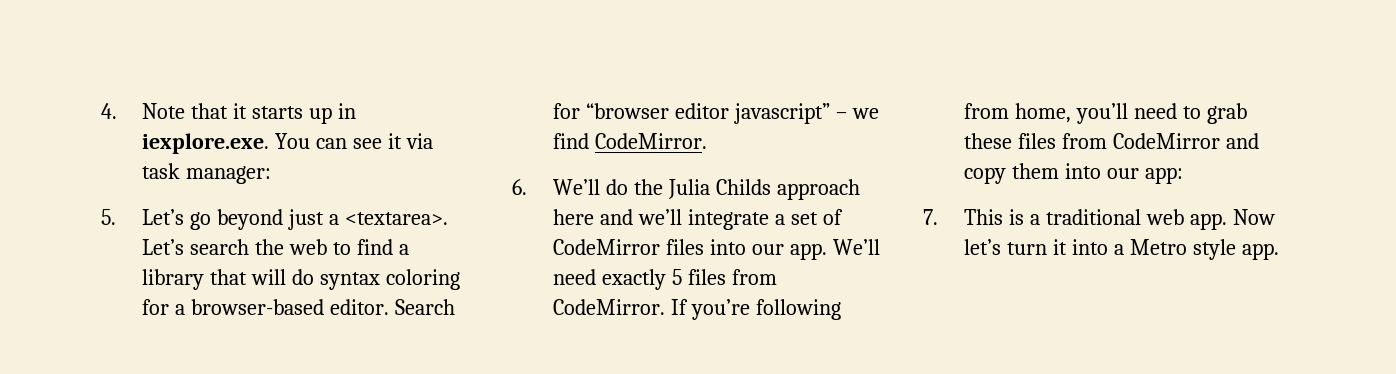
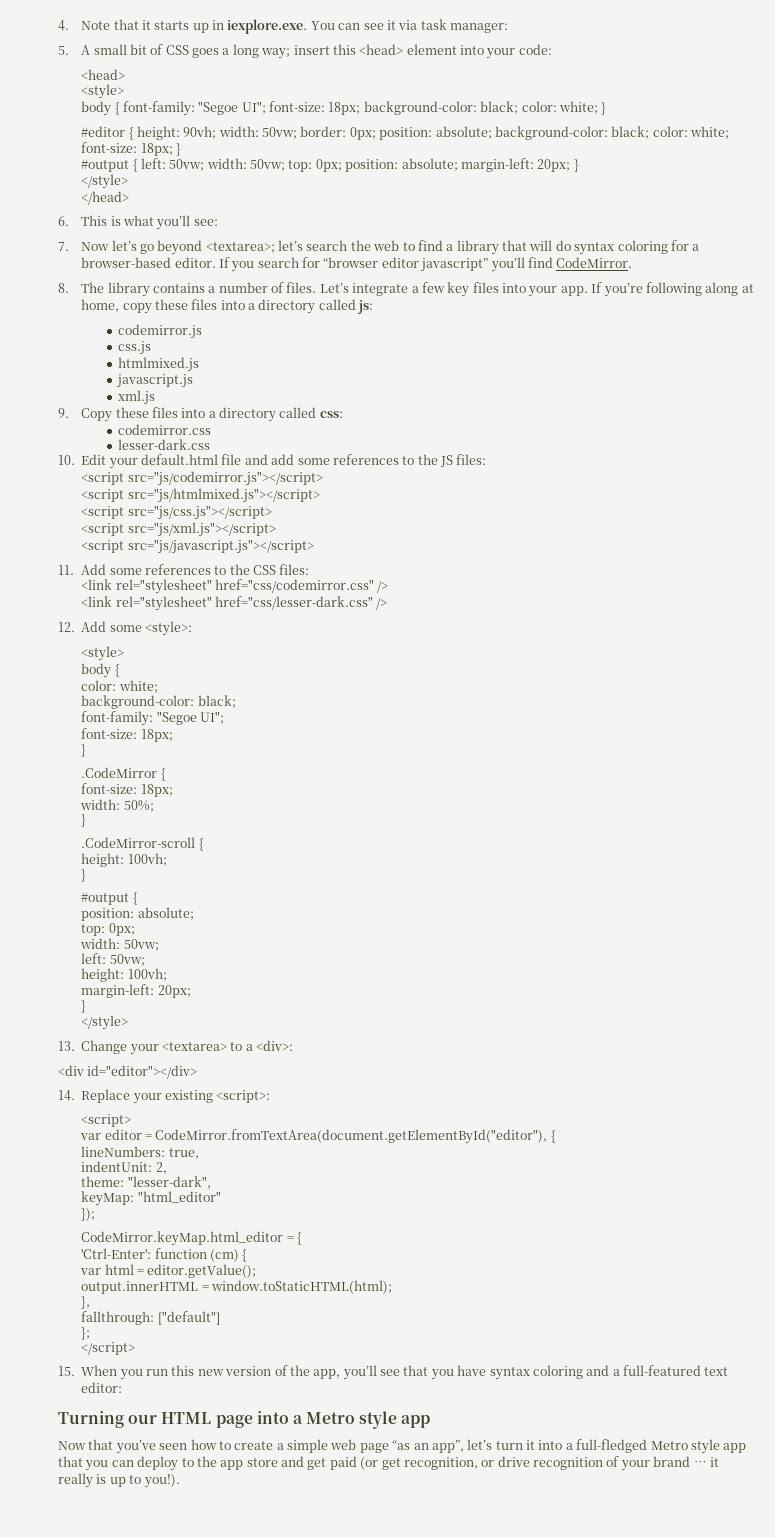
- 5. Let’s go beyond just a <textarea>. Let’s search the web to find a library that will do syntax coloring for a browser-based editor.
+ 5. A small bit of CSS goes a long way; insert this <head> element into your code:
+ <head>
+ <style>
+ body { font-family: "Segoe UI"; font-size: 18px; background-color: black; color: white; }
+ #editor { height: 90vh; width: 50vw; border: 0px; position: absolute; background-color: black; color: white; font-size: 18px; }
+ #output { left: 50vw; width: 50vw; top: 0px; position: absolute; margin-left: 20px; }
+ </style>
+ </head>
+ 6. This is what you’ll see:
+ 7. Now let’s go beyond <textarea>; let’s search the web to find a library that will do syntax coloring for a browser-based editor.
- Search for “browser editor javascript” – we find CodeMirror.
+ If you search for “browser editor javascript” you’ll find CodeMirror.
- 6. We’ll do the Julia Childs approach here and we’ll integrate a set of CodeMirror files into our app. We’ll need exactly 5 files from CodeMirror. If you’re following from home, you’ll need to grab these files from CodeMirror and copy them into our app:
- 7. This is a traditional web app. Now let’s turn it into a Metro style app.
+ 8. The library contains a number of files. Let’s integrate a few key files into your app. If you’re following along at home, copy these files into a directory called js:
+ codemirror.js
+ css.js
+ htmlmixed.js
+ javascript.js
+ xml.js
+ 9. Copy these files into a directory called css:
+ codemirror.css
+ lesser-dark.css
+ 10. Edit your default.html file and add some references to the JS files:
+ <script src="js/codemirror.js"></script>
+ <script src="js/htmlmixed.js"></script>
+ <script src="js/css.js"></script>
+ <script src="js/xml.js"></script>
+ <script src="js/javascript.js"></script>
+ 11. Add some references to the CSS files:
+ <link rel="stylesheet" href="css/codemirror.css" />
+ <link rel="stylesheet" href="css/lesser-dark.css" />
+ 12. Add some <style>:
+ <style>
+ body {
+ color: white;
+ background-color: black;
+ font-family: "Segoe UI";
+ font-size: 18px;
+ }
+ .CodeMirror {
+ font-size: 18px;
+ width: 50%;
+ }
+ .CodeMirror-scroll {
+ height: 100vh;
+ }
+ #output {
+ position: absolute;
+ top: 0px;
+ width: 50vw;
+ left: 50vw;
+ height: 100vh;
+ margin-left: 20px;
+ }
+ </style>
+ 13. Change your <textarea> to a <div>:
+ <div id="editor"></div>
+ 14. Replace your existing <script>:
+ <script>
+ var editor = CodeMirror.fromTextArea(document.getElementById("editor"), {
+ lineNumbers: true,
+ indentUnit: 2,
+ theme: "lesser-dark",
+ keyMap: "html_editor"
+ });
+ CodeMirror.keyMap.html_editor = {
+ 'Ctrl-Enter': function (cm) {
+ var html = editor.getValue();
+ output.innerHTML = window.toStaticHTML(html);
+ },
+ fallthrough: ["default"]
+ };
+ </script>
+ 15. When you run this new version of the app, you’ll see that you have syntax coloring and a full-featured text editor:
+ Turning our HTML page into a Metro style app
+ Now that you’ve seen how to create a simple web page “as an app”, let’s turn it into a full-fledged Metro style app that you can deploy to the app store and get paid (or get recognition, or drive recognition of your brand … it really is up to you!).

